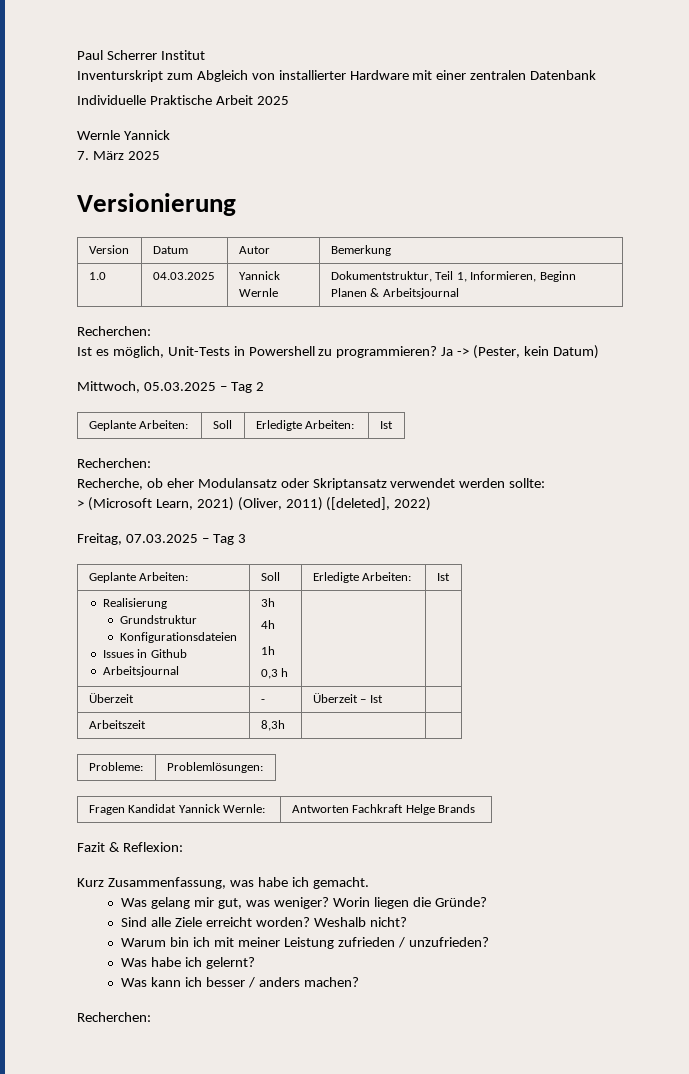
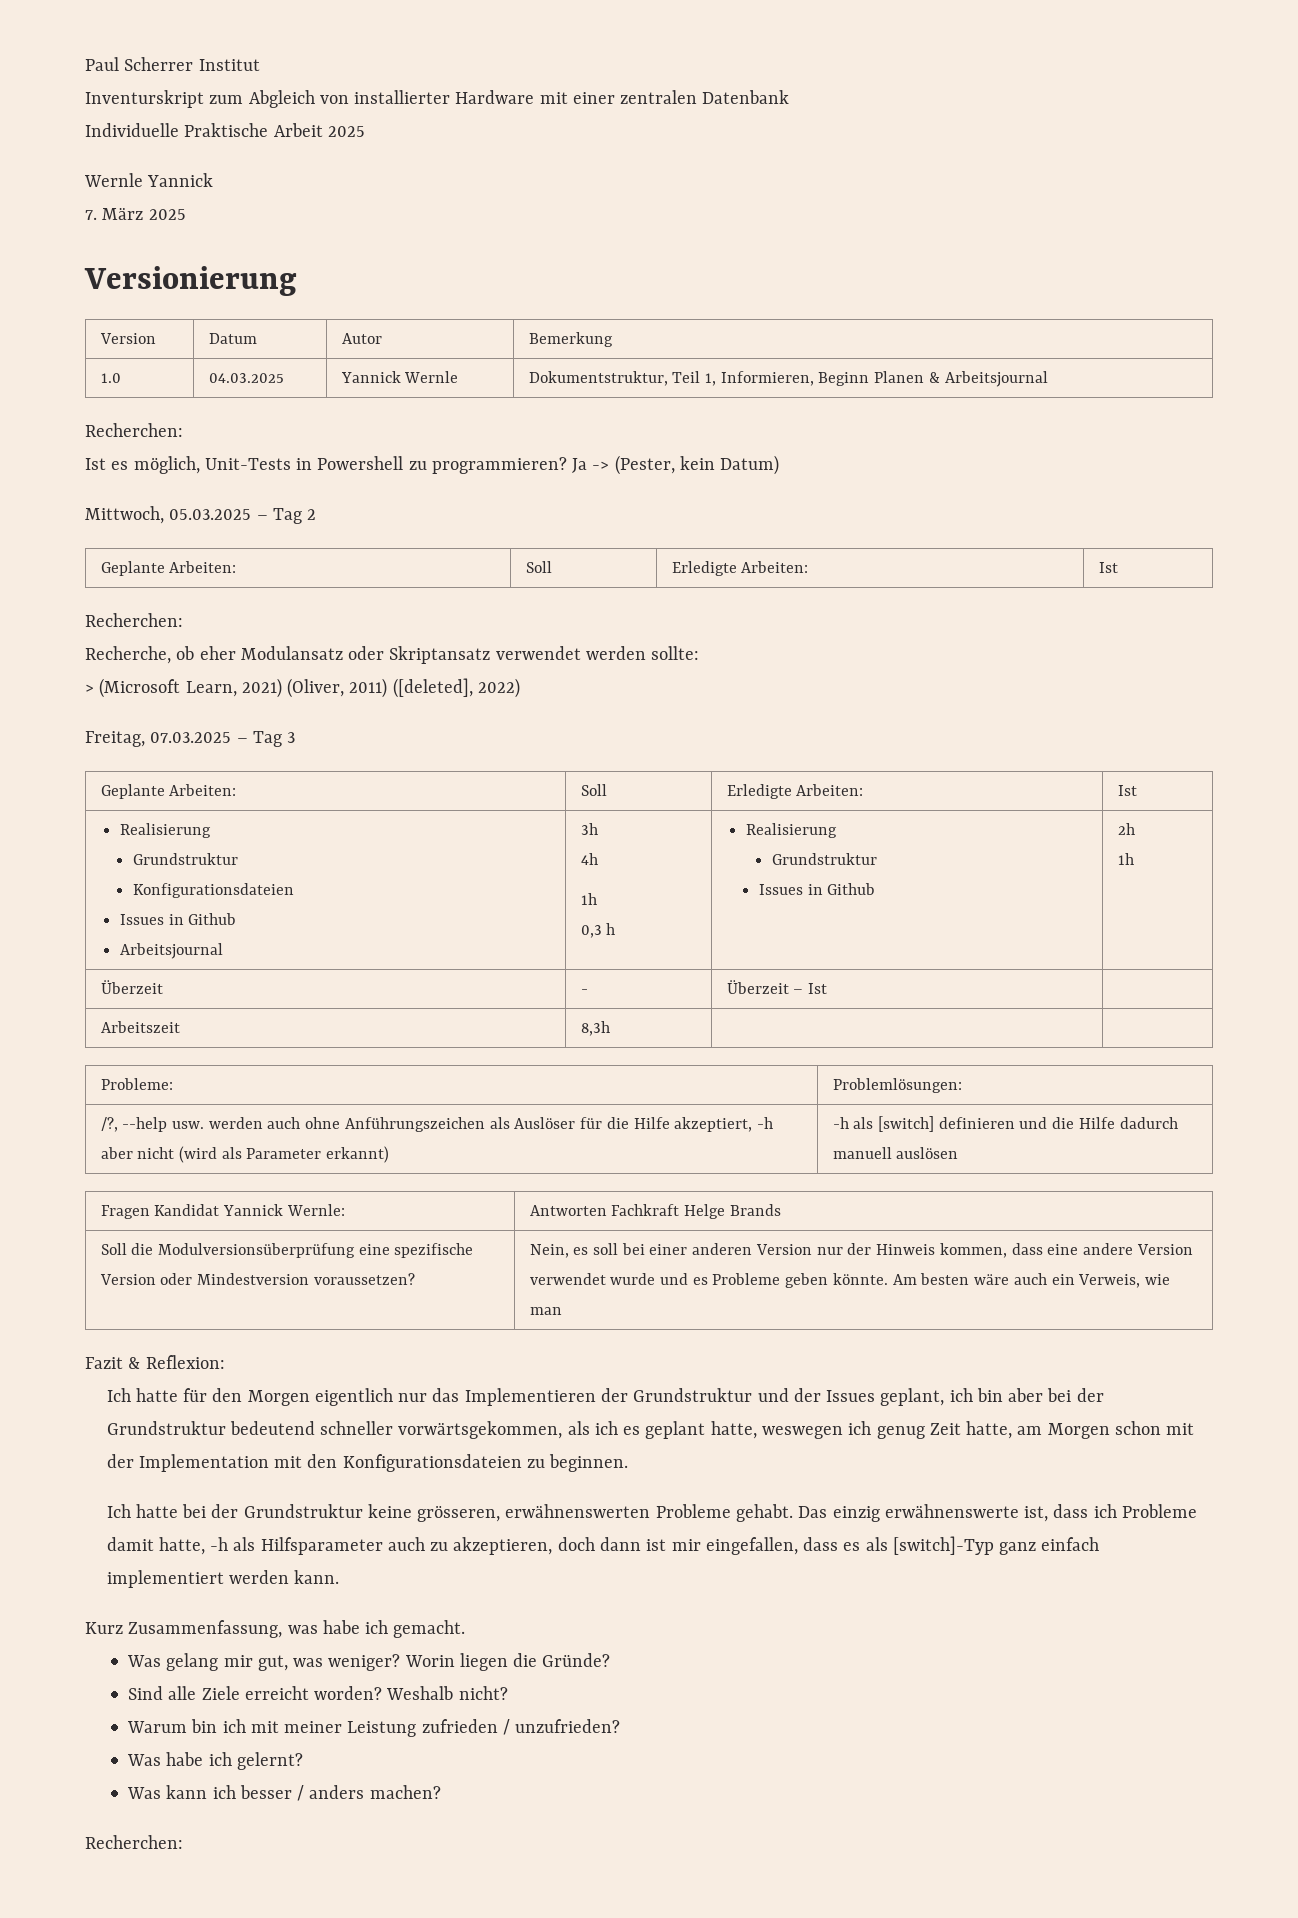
  Freitag, 07.03.2025 – Tag 3
  Geplante Arbeiten: | Soll | Erledigte Arbeiten: | Ist
  Realisierung
  Grundstruktur
  Konfigurationsdateien
  Issues in Github
  Arbeitsjournal | 3h
  4h
  1h
- 0,3 h | |
+ 0,3 h | Realisierung
+ Grundstruktur
+ Issues in Github | 2h
+ 1h
+ /?, --help usw. werden auch ohne Anführungszeichen als Auslöser für die Hilfe akzeptiert, -h aber nicht (wird als Parameter erkannt) | -h als [switch] definieren und die Hilfe dadurch manuell auslösen
+ Soll die Modulversionsüberprüfung eine spezifische Version oder Mindestversion voraussetzen? | Nein, es soll bei einer anderen Version nur der Hinweis kommen, dass eine andere Version verwendet wurde und es Probleme geben könnte. Am besten wäre auch ein Verweis, wie man
  Fazit & Reflexion:
+ Ich hatte für den Morgen eigentlich nur das Implementieren der Grundstruktur und der Issues geplant, ich bin aber bei der Grundstruktur bedeutend schneller vorwärtsgekommen, als ich es geplant hatte, weswegen ich genug Zeit hatte, am Morgen schon mit der Implementation mit den Konfigurationsdateien zu beginnen.
+ Ich hatte bei der Grundstruktur keine grösseren, erwähnenswerten Probleme gehabt. Das einzig erwähnenswerte ist, dass ich Probleme damit hatte, -h als Hilfsparameter auch zu akzeptieren, doch dann ist mir eingefallen, dass es als [switch]-Typ ganz einfach implementiert werden kann.

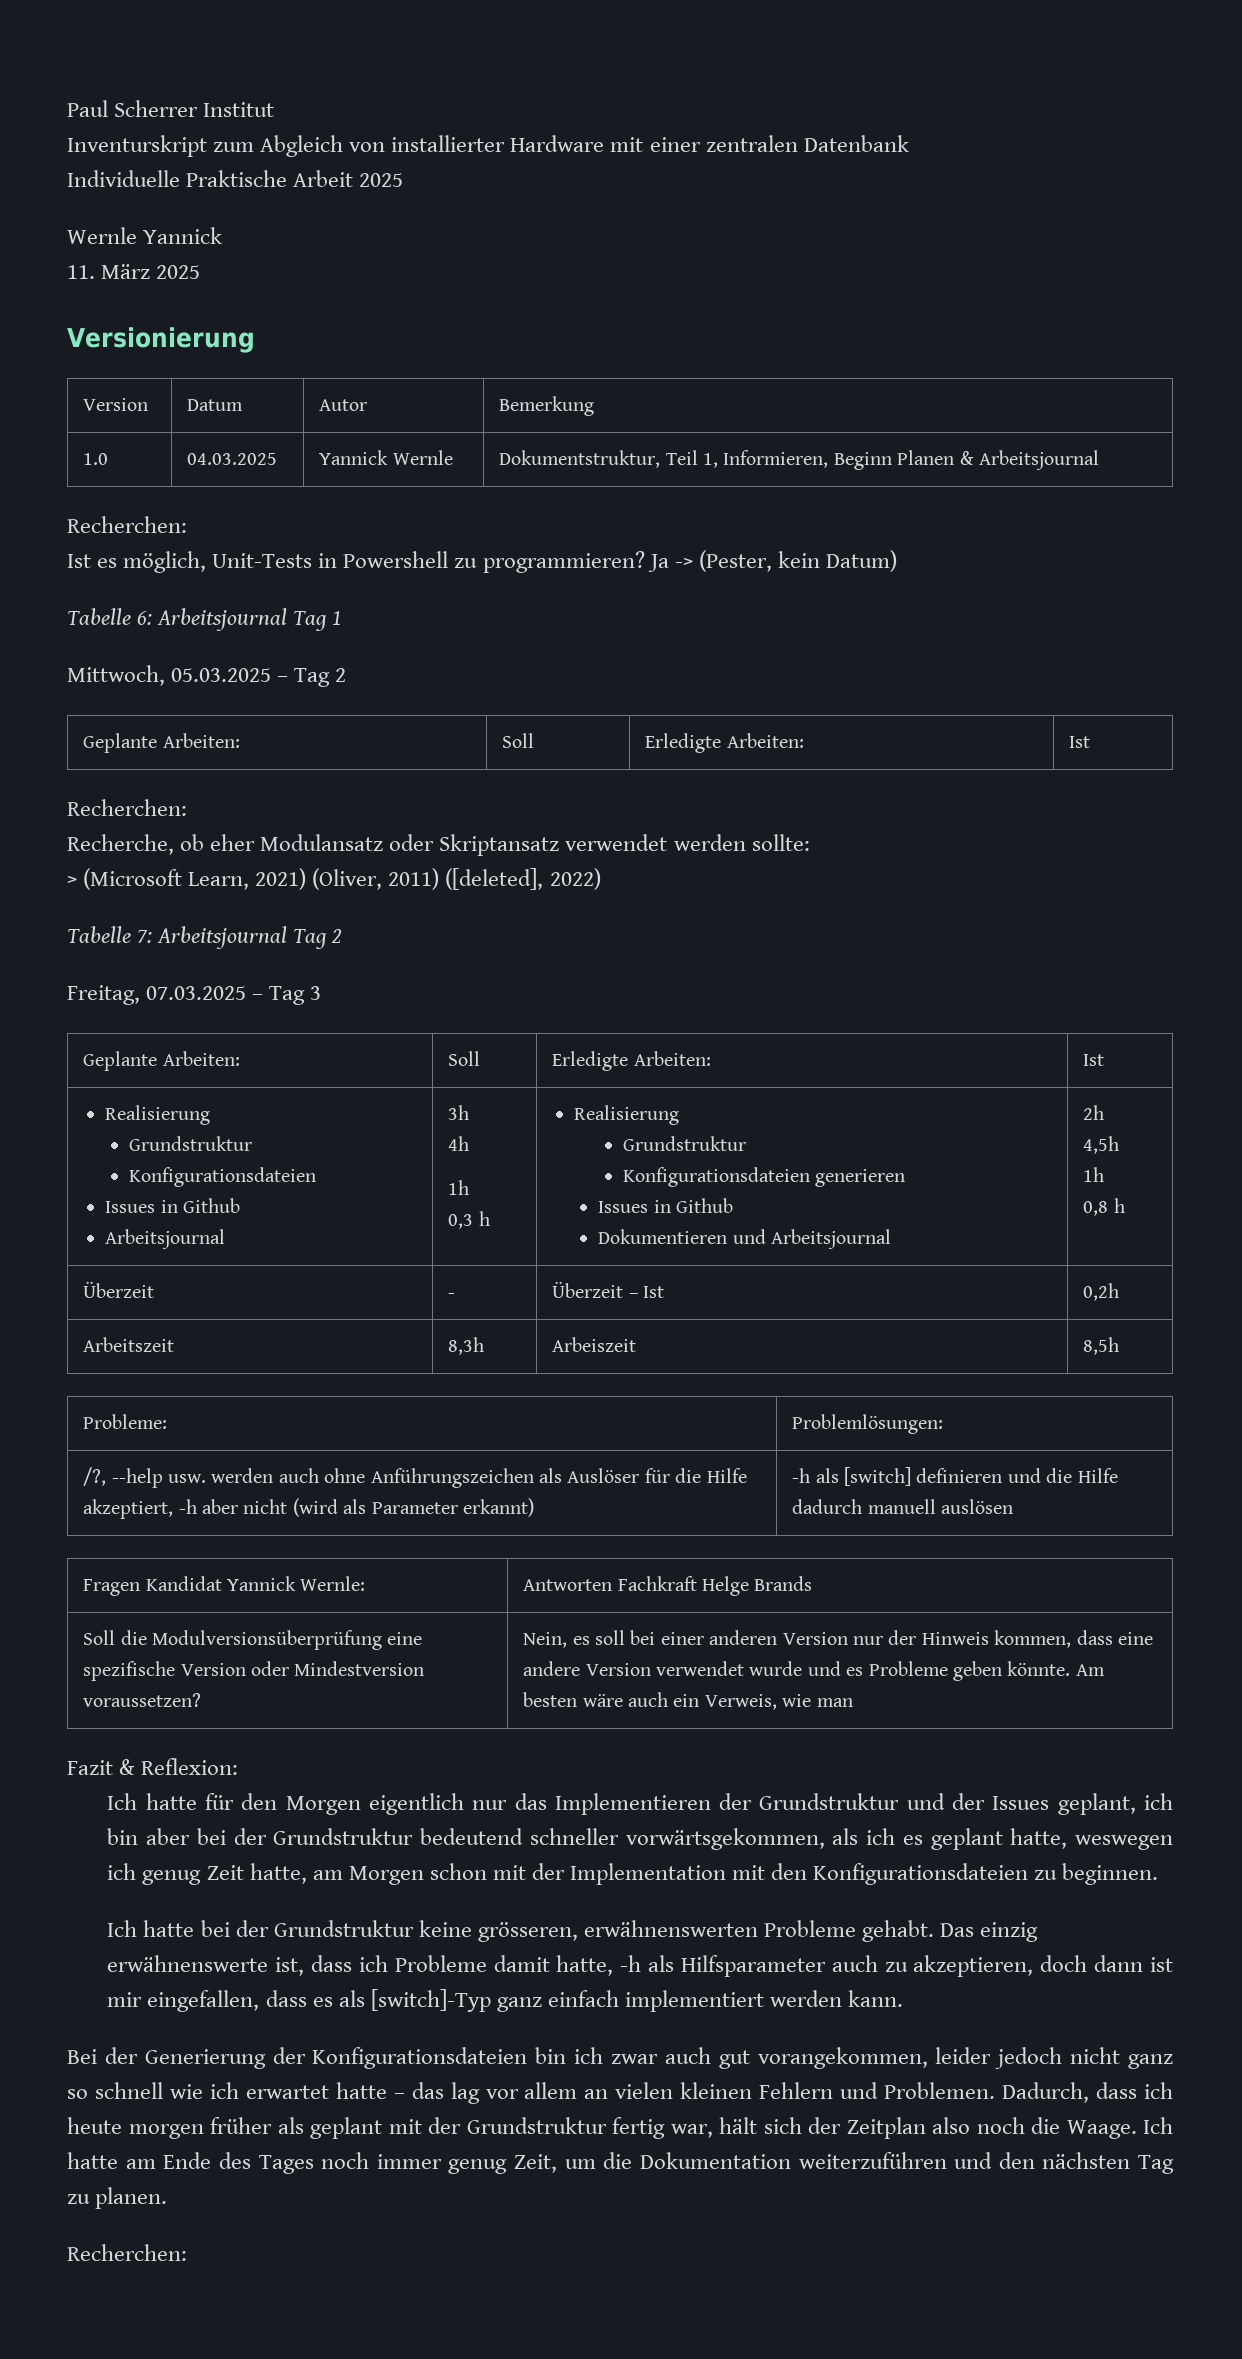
- 7. März 2025
+ 11. März 2025
+ Tabelle 6: Arbeitsjournal Tag 1
+ Tabelle 7: Arbeitsjournal Tag 2
  Freitag, 07.03.2025 – Tag 3
  Geplante Arbeiten: | Soll | Erledigte Arbeiten: | Ist
  Realisierung
  Grundstruktur
  Konfigurationsdateien
  Issues in Github
  Arbeitsjournal | 3h
  4h
  1h
  0,3 h | Realisierung
  Grundstruktur
- Issues in Github | 2h
+ Konfigurationsdateien generieren
+ Issues in Github
+ Dokumentieren und Arbeitsjournal | 2h
+ 4,5h
  1h
+ 0,8 h
- Überzeit | - | Überzeit – Ist |
+ Überzeit | - | Überzeit – Ist | 0,2h
- Arbeitszeit | 8,3h | |
+ Arbeitszeit | 8,3h | Arbeiszeit | 8,5h
- Kurz Zusammenfassung, was habe ich gemacht.
- Was gelang mir gut, was weniger? Worin liegen die Gründe?
- Sind alle Ziele erreicht worden? Weshalb nicht?
- Warum bin ich mit meiner Leistung zufrieden / unzufrieden?
- Was habe ich gelernt?
- Was kann ich besser / anders machen?
+ Bei der Generierung der Konfigurationsdateien bin ich zwar auch gut vorangekommen, leider jedoch nicht ganz so schnell wie ich erwartet hatte – das lag vor allem an vielen kleinen Fehlern und Problemen. Dadurch, dass ich heute morgen früher als geplant mit der Grundstruktur fertig war, hält sich der Zeitplan also noch die Waage. Ich hatte am Ende des Tages noch immer genug Zeit, um die Dokumentation weiterzuführen und den nächsten Tag zu planen.

